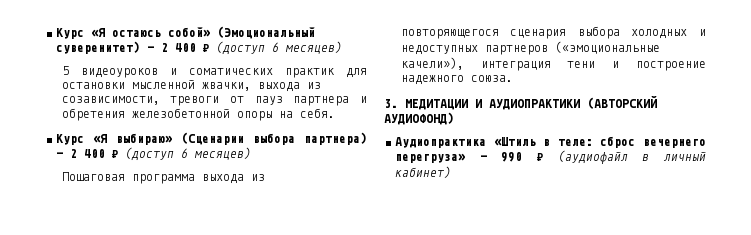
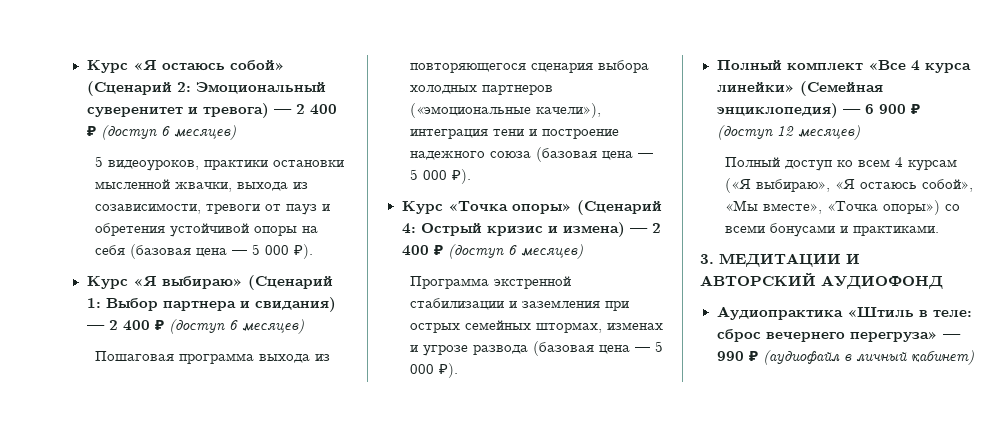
- Курс «Я остаюсь собой» (Эмоциональный суверенитет) — 2 400 ₽ (доступ 6 месяцев)
+ Курс «Я остаюсь собой» (Сценарий 2: Эмоциональный суверенитет и тревога) — 2 400 ₽ (доступ 6 месяцев)
- 5 видеоуроков и соматических практик для остановки мысленной жвачки, выхода из созависимости, тревоги от пауз партнера и обретения железобетонной опоры на себя.
- Курс «Я выбираю» (Сценарии выбора партнера) — 2 400 ₽ (доступ 6 месяцев)
+ 5 видеоуроков, практики остановки мысленной жвачки, выхода из созависимости, тревоги от пауз и обретения устойчивой опоры на себя (базовая цена — 5 000 ₽).
+ Курс «Я выбираю» (Сценарий 1: Выбор партнера и свидания) — 2 400 ₽ (доступ 6 месяцев)
- Пошаговая программа выхода из повторяющегося сценария выбора холодных и недоступных партнеров («эмоциональные качели»), интеграция тени и построение надежного союза.
+ Пошаговая программа выхода из повторяющегося сценария выбора холодных партнеров («эмоциональные качели»), интеграция тени и построение надежного союза (базовая цена — 5 000 ₽).
+ Курс «Точка опоры» (Сценарий 4: Острый кризис и измена) — 2 400 ₽ (доступ 6 месяцев)
+ Программа экстренной стабилизации и заземления при острых семейных штормах, изменах и угрозе развода (базовая цена — 5 000 ₽).
+ Полный комплект «Все 4 курса линейки» (Семейная энциклопедия) — 6 900 ₽ (доступ 12 месяцев)
+ Полный доступ ко всем 4 курсам («Я выбираю», «Я остаюсь собой», «Мы вместе», «Точка опоры») со всеми бонусами и практиками.
- 3. МЕДИТАЦИИ И АУДИОПРАКТИКИ (АВТОРСКИЙ АУДИОФОНД)
+ 3. МЕДИТАЦИИ И АВТОРСКИЙ АУДИОФОНД

